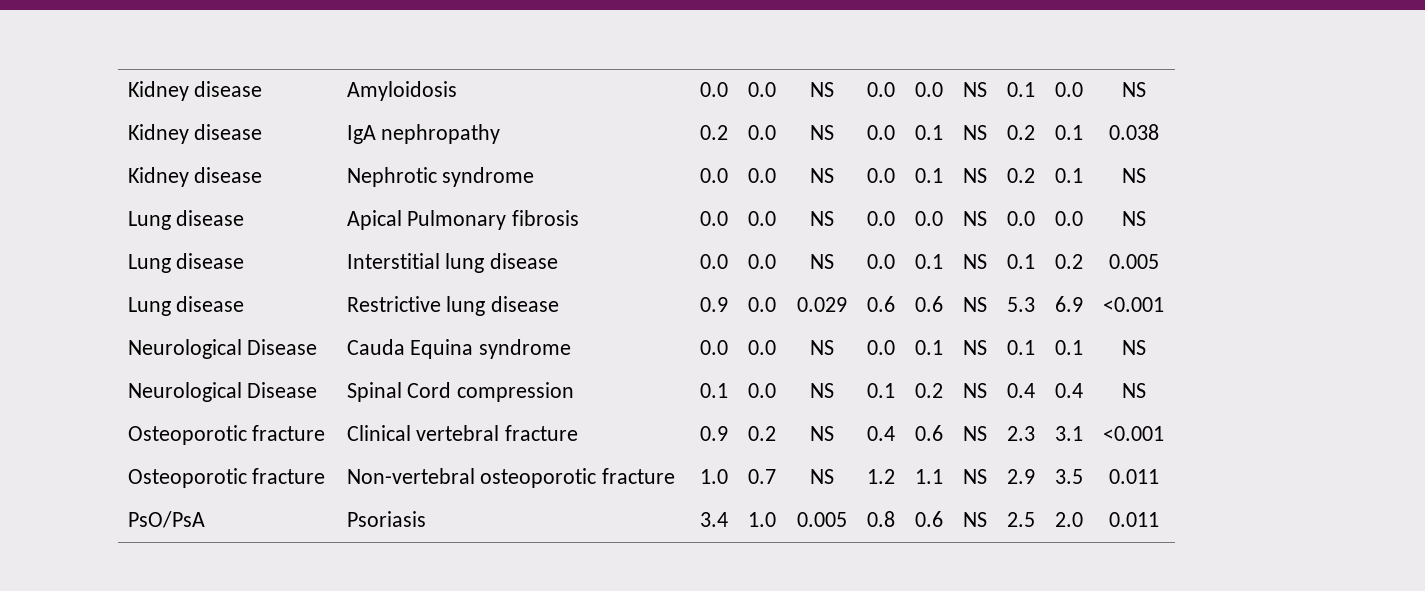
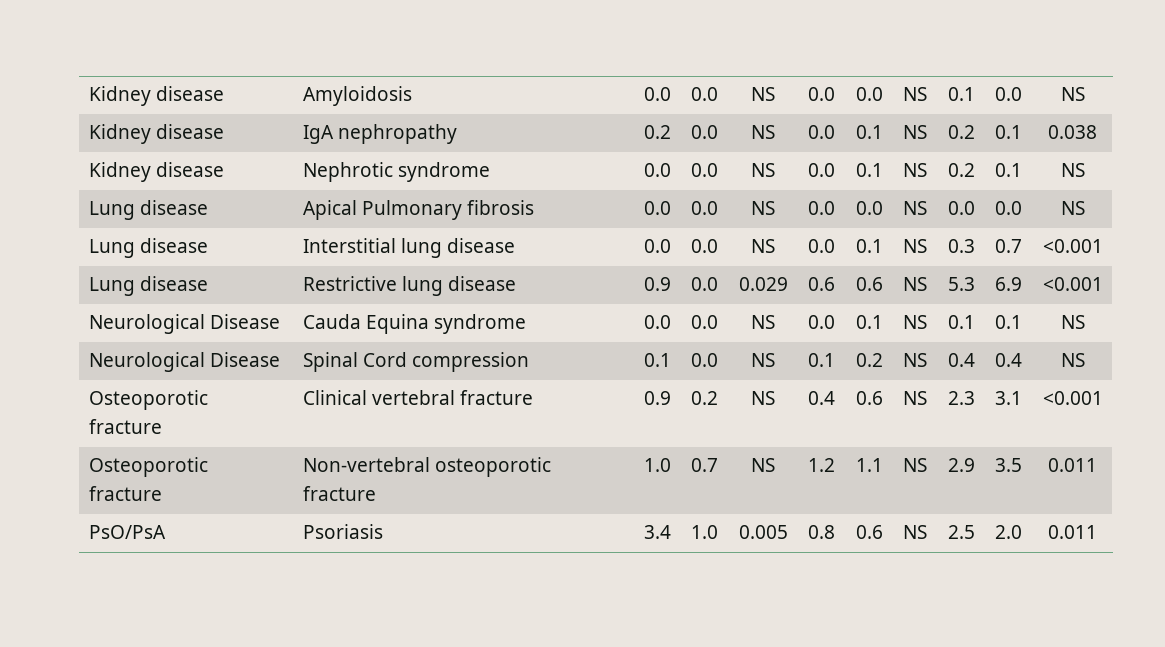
- Lung disease | Interstitial lung disease | 0.0 | 0.0 | NS | 0.0 | 0.1 | NS | 0.1 | 0.2 | 0.005
+ Lung disease | Interstitial lung disease | 0.0 | 0.0 | NS | 0.0 | 0.1 | NS | 0.3 | 0.7 | <0.001

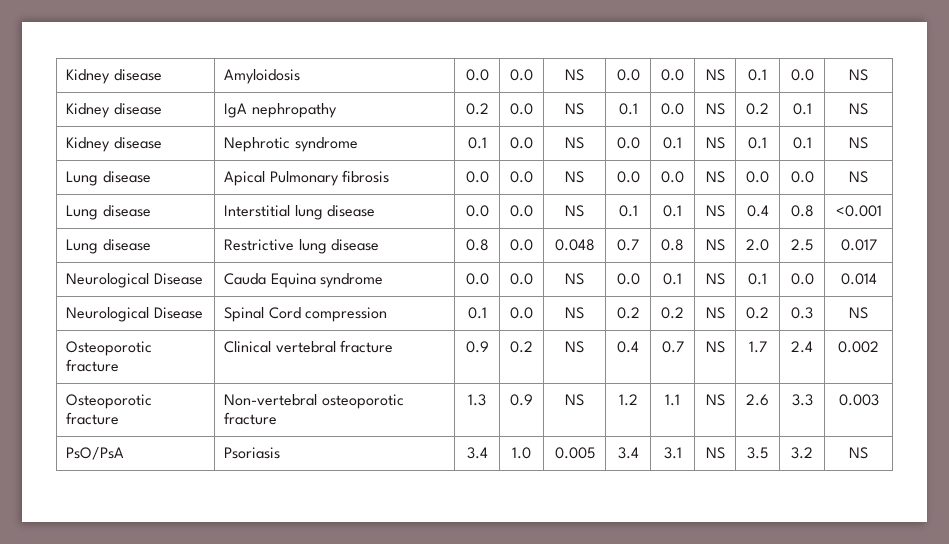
- Kidney disease | IgA nephropathy | 0.2 | 0.0 | NS | 0.0 | 0.1 | NS | 0.2 | 0.1 | 0.038
+ Kidney disease | IgA nephropathy | 0.2 | 0.0 | NS | 0.1 | 0.0 | NS | 0.2 | 0.1 | NS
- Kidney disease | Nephrotic syndrome | 0.0 | 0.0 | NS | 0.0 | 0.1 | NS | 0.2 | 0.1 | NS
+ Kidney disease | Nephrotic syndrome | 0.1 | 0.0 | NS | 0.0 | 0.1 | NS | 0.1 | 0.1 | NS
- Lung disease | Interstitial lung disease | 0.0 | 0.0 | NS | 0.0 | 0.1 | NS | 0.3 | 0.7 | <0.001
+ Lung disease | Interstitial lung disease | 0.0 | 0.0 | NS | 0.1 | 0.1 | NS | 0.4 | 0.8 | <0.001
- Lung disease | Restrictive lung disease | 0.9 | 0.0 | 0.029 | 0.6 | 0.6 | NS | 5.3 | 6.9 | <0.001
+ Lung disease | Restrictive lung disease | 0.8 | 0.0 | 0.048 | 0.7 | 0.8 | NS | 2.0 | 2.5 | 0.017
- Neurological Disease | Cauda Equina syndrome | 0.0 | 0.0 | NS | 0.0 | 0.1 | NS | 0.1 | 0.1 | NS
+ Neurological Disease | Cauda Equina syndrome | 0.0 | 0.0 | NS | 0.0 | 0.1 | NS | 0.1 | 0.0 | 0.014
- Neurological Disease | Spinal Cord compression | 0.1 | 0.0 | NS | 0.1 | 0.2 | NS | 0.4 | 0.4 | NS
+ Neurological Disease | Spinal Cord compression | 0.1 | 0.0 | NS | 0.2 | 0.2 | NS | 0.2 | 0.3 | NS
- Osteoporotic fracture | Clinical vertebral fracture | 0.9 | 0.2 | NS | 0.4 | 0.6 | NS | 2.3 | 3.1 | <0.001
+ Osteoporotic fracture | Clinical vertebral fracture | 0.9 | 0.2 | NS | 0.4 | 0.7 | NS | 1.7 | 2.4 | 0.002
- Osteoporotic fracture | Non-vertebral osteoporotic fracture | 1.0 | 0.7 | NS | 1.2 | 1.1 | NS | 2.9 | 3.5 | 0.011
+ Osteoporotic fracture | Non-vertebral osteoporotic fracture | 1.3 | 0.9 | NS | 1.2 | 1.1 | NS | 2.6 | 3.3 | 0.003
- PsO/PsA | Psoriasis | 3.4 | 1.0 | 0.005 | 0.8 | 0.6 | NS | 2.5 | 2.0 | 0.011
+ PsO/PsA | Psoriasis | 3.4 | 1.0 | 0.005 | 3.4 | 3.1 | NS | 3.5 | 3.2 | NS

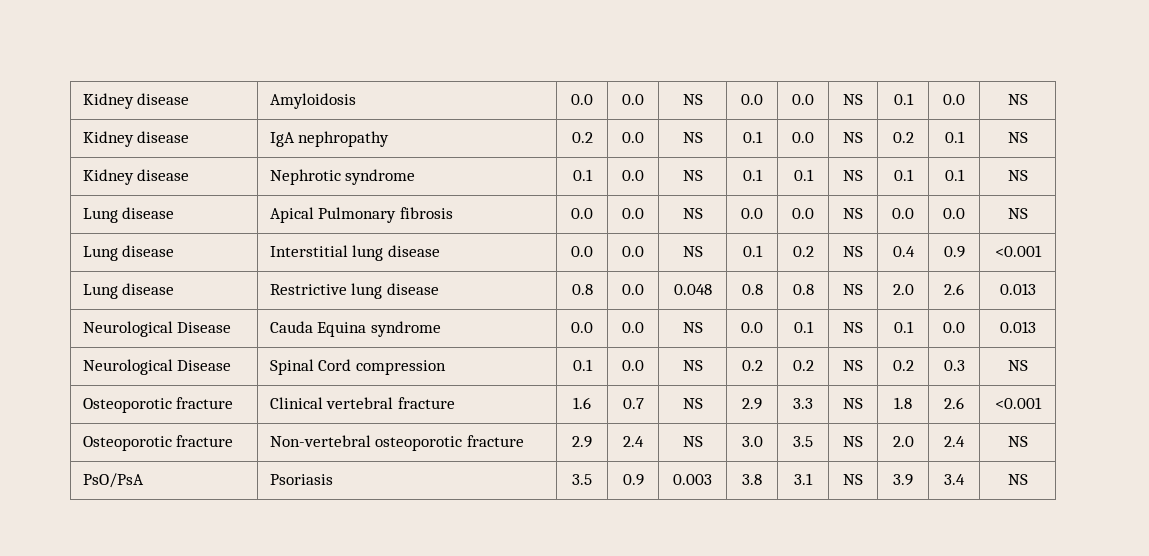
- Kidney disease | Nephrotic syndrome | 0.1 | 0.0 | NS | 0.0 | 0.1 | NS | 0.1 | 0.1 | NS
+ Kidney disease | Nephrotic syndrome | 0.1 | 0.0 | NS | 0.1 | 0.1 | NS | 0.1 | 0.1 | NS
- Lung disease | Interstitial lung disease | 0.0 | 0.0 | NS | 0.1 | 0.1 | NS | 0.4 | 0.8 | <0.001
+ Lung disease | Interstitial lung disease | 0.0 | 0.0 | NS | 0.1 | 0.2 | NS | 0.4 | 0.9 | <0.001
- Lung disease | Restrictive lung disease | 0.8 | 0.0 | 0.048 | 0.7 | 0.8 | NS | 2.0 | 2.5 | 0.017
+ Lung disease | Restrictive lung disease | 0.8 | 0.0 | 0.048 | 0.8 | 0.8 | NS | 2.0 | 2.6 | 0.013
- Neurological Disease | Cauda Equina syndrome | 0.0 | 0.0 | NS | 0.0 | 0.1 | NS | 0.1 | 0.0 | 0.014
+ Neurological Disease | Cauda Equina syndrome | 0.0 | 0.0 | NS | 0.0 | 0.1 | NS | 0.1 | 0.0 | 0.013
- Osteoporotic fracture | Clinical vertebral fracture | 0.9 | 0.2 | NS | 0.4 | 0.7 | NS | 1.7 | 2.4 | 0.002
+ Osteoporotic fracture | Clinical vertebral fracture | 1.6 | 0.7 | NS | 2.9 | 3.3 | NS | 1.8 | 2.6 | <0.001
- Osteoporotic fracture | Non-vertebral osteoporotic fracture | 1.3 | 0.9 | NS | 1.2 | 1.1 | NS | 2.6 | 3.3 | 0.003
+ Osteoporotic fracture | Non-vertebral osteoporotic fracture | 2.9 | 2.4 | NS | 3.0 | 3.5 | NS | 2.0 | 2.4 | NS
- PsO/PsA | Psoriasis | 3.4 | 1.0 | 0.005 | 3.4 | 3.1 | NS | 3.5 | 3.2 | NS
+ PsO/PsA | Psoriasis | 3.5 | 0.9 | 0.003 | 3.8 | 3.1 | NS | 3.9 | 3.4 | NS

